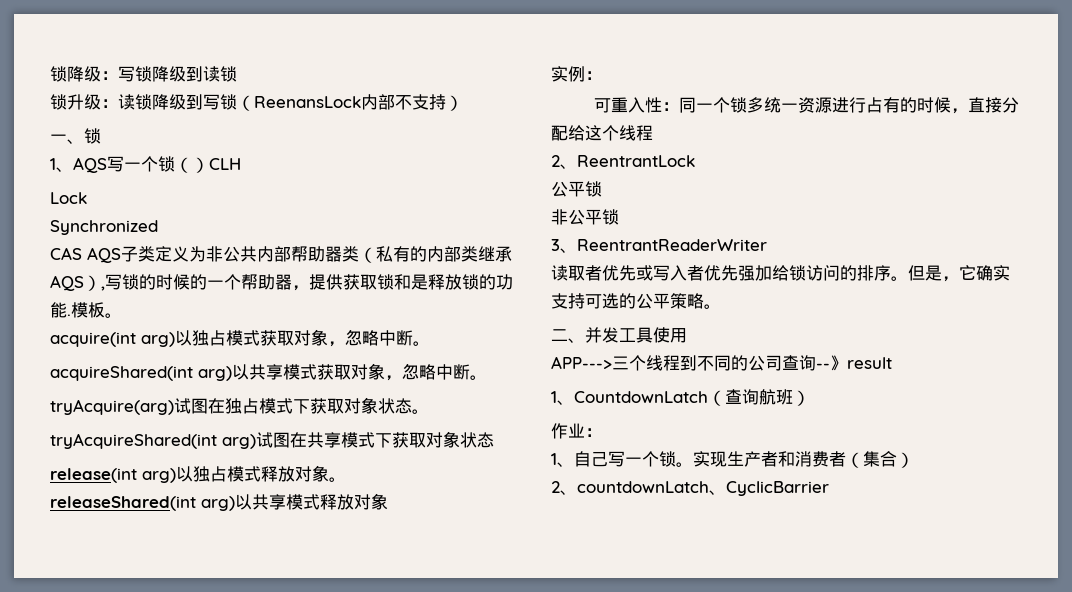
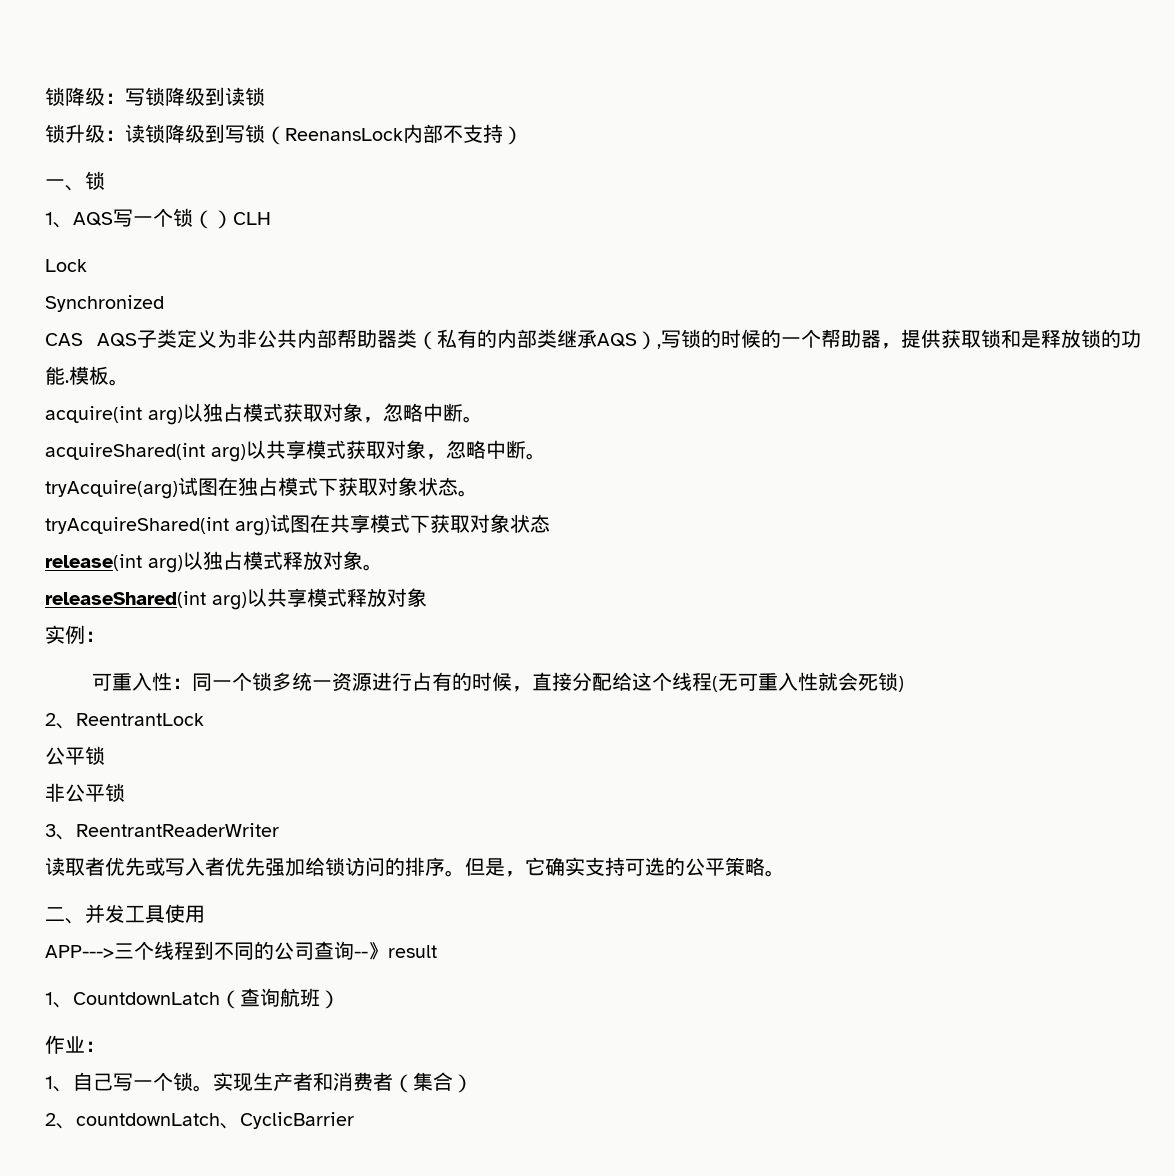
- 可重入性：同一个锁多统一资源进行占有的时候，直接分配给这个线程
+ 可重入性：同一个锁多统一资源进行占有的时候，直接分配给这个线程(无可重入性就会死锁)

